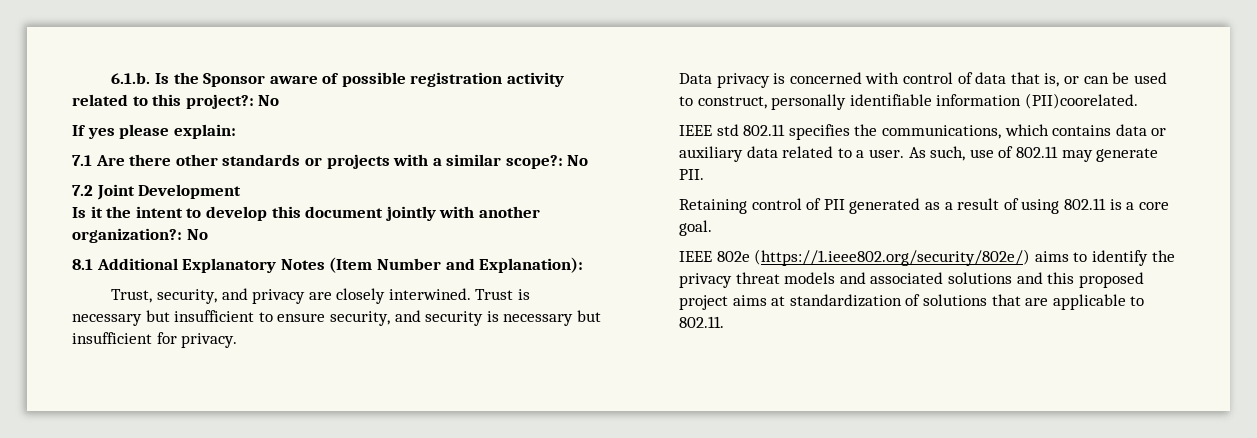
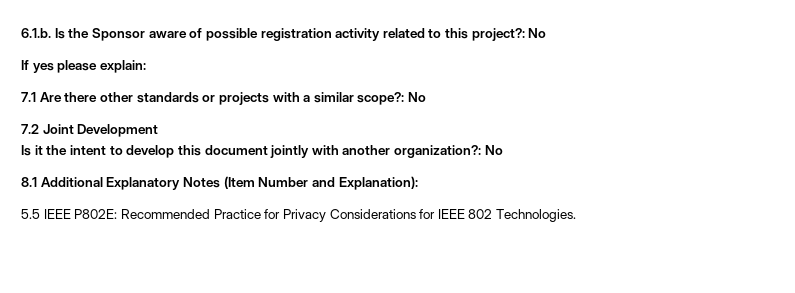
- Trust, security, and privacy are closely interwined. Trust is necessary but insufficient to ensure security, and security is necessary but insufficient for privacy.
- Data privacy is concerned with control of data that is, or can be used to construct, personally identifiable information (PII)coorelated.
- IEEE std 802.11 specifies the communications, which contains data or auxiliary data related to a user. As such, use of 802.11 may generate PII.
- Retaining control of PII generated as a result of using 802.11 is a core goal.
- IEEE 802e (https://1.ieee802.org/security/802e/) aims to identify the privacy threat models and associated solutions and this proposed project aims at standardization of solutions that are applicable to 802.11.
+ 5.5 IEEE P802E: Recommended Practice for Privacy Considerations for IEEE 802 Technologies.

